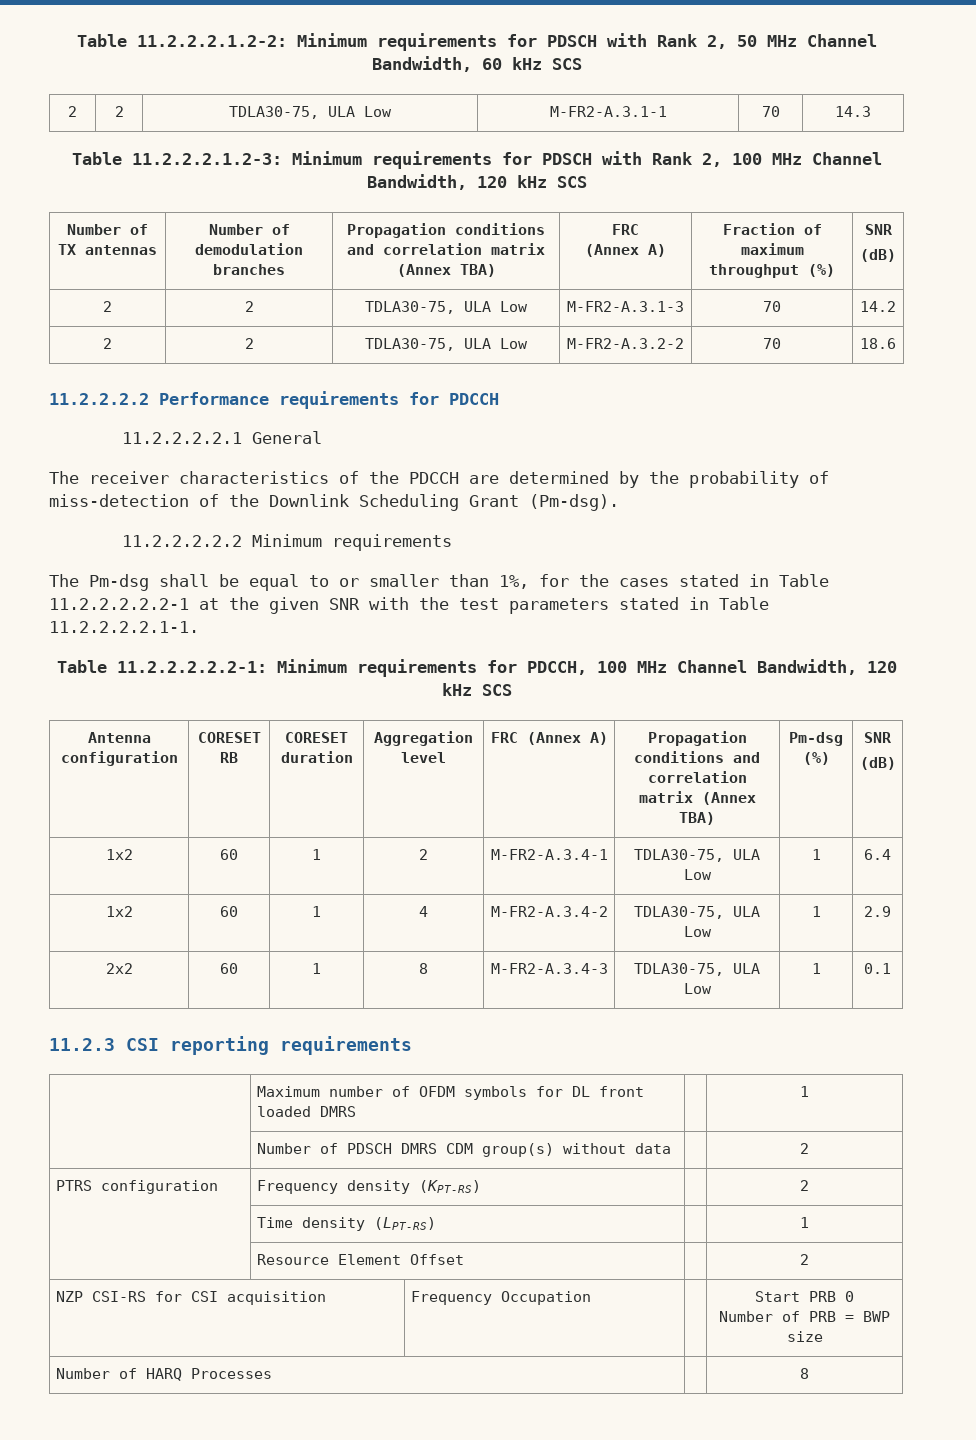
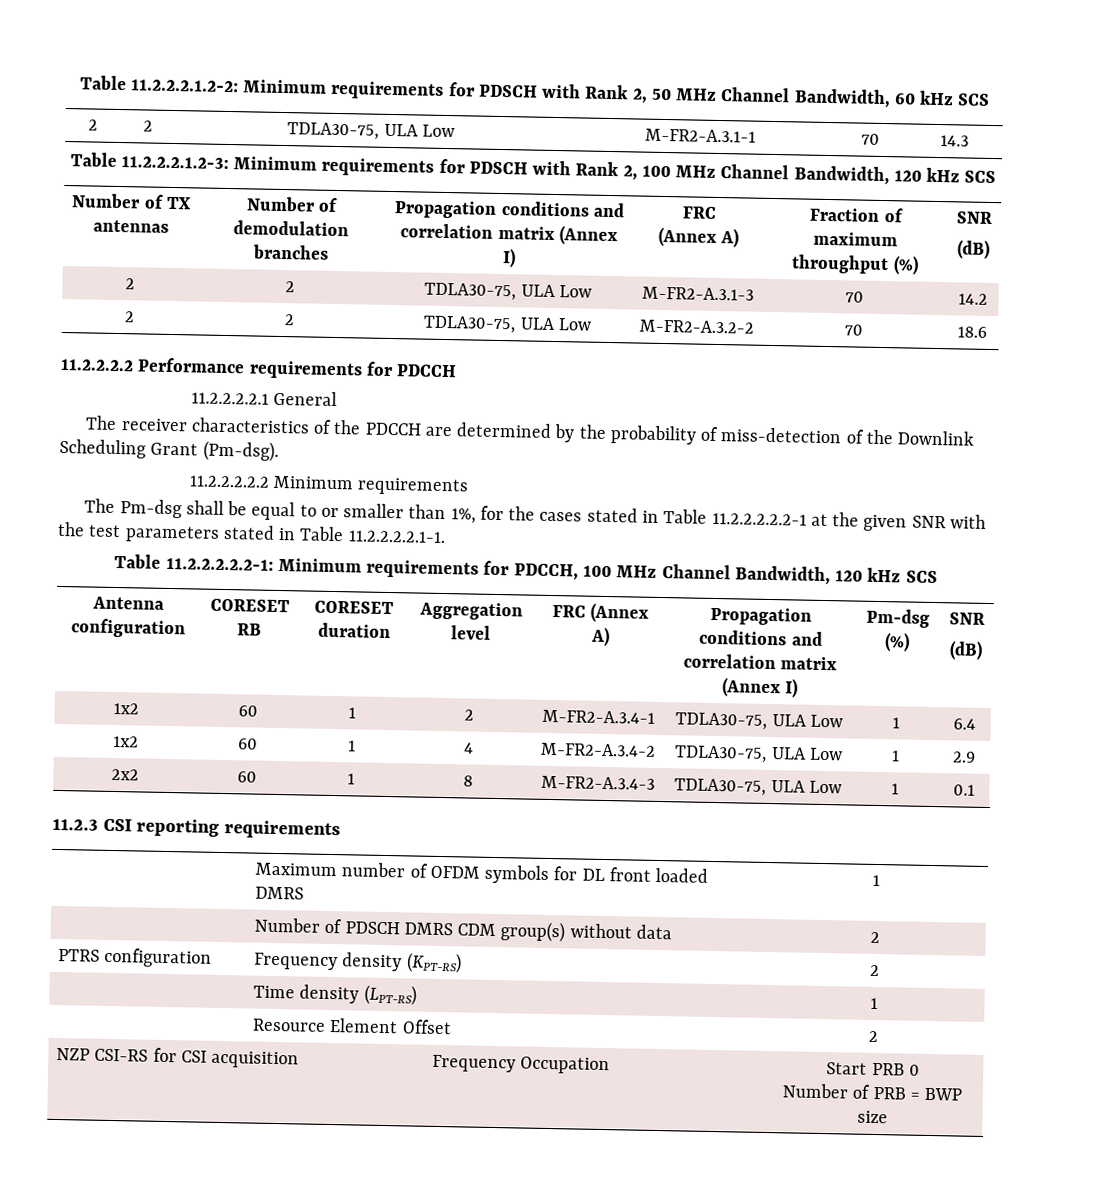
- Number of TX antennas | Number of demodulation branches | Propagation conditions and correlation matrix (Annex TBA) | FRC
+ Number of TX antennas | Number of demodulation branches | Propagation conditions and correlation matrix (Annex I) | FRC
- Antenna configuration | CORESET RB | CORESET duration | Aggregation level | FRC (Annex A) | Propagation conditions and correlation matrix (Annex TBA) | Pm-dsg (%) | SNR
+ Antenna configuration | CORESET RB | CORESET duration | Aggregation level | FRC (Annex A) | Propagation conditions and correlation matrix (Annex I) | Pm-dsg (%) | SNR
- Number of HARQ Processes | | 8

